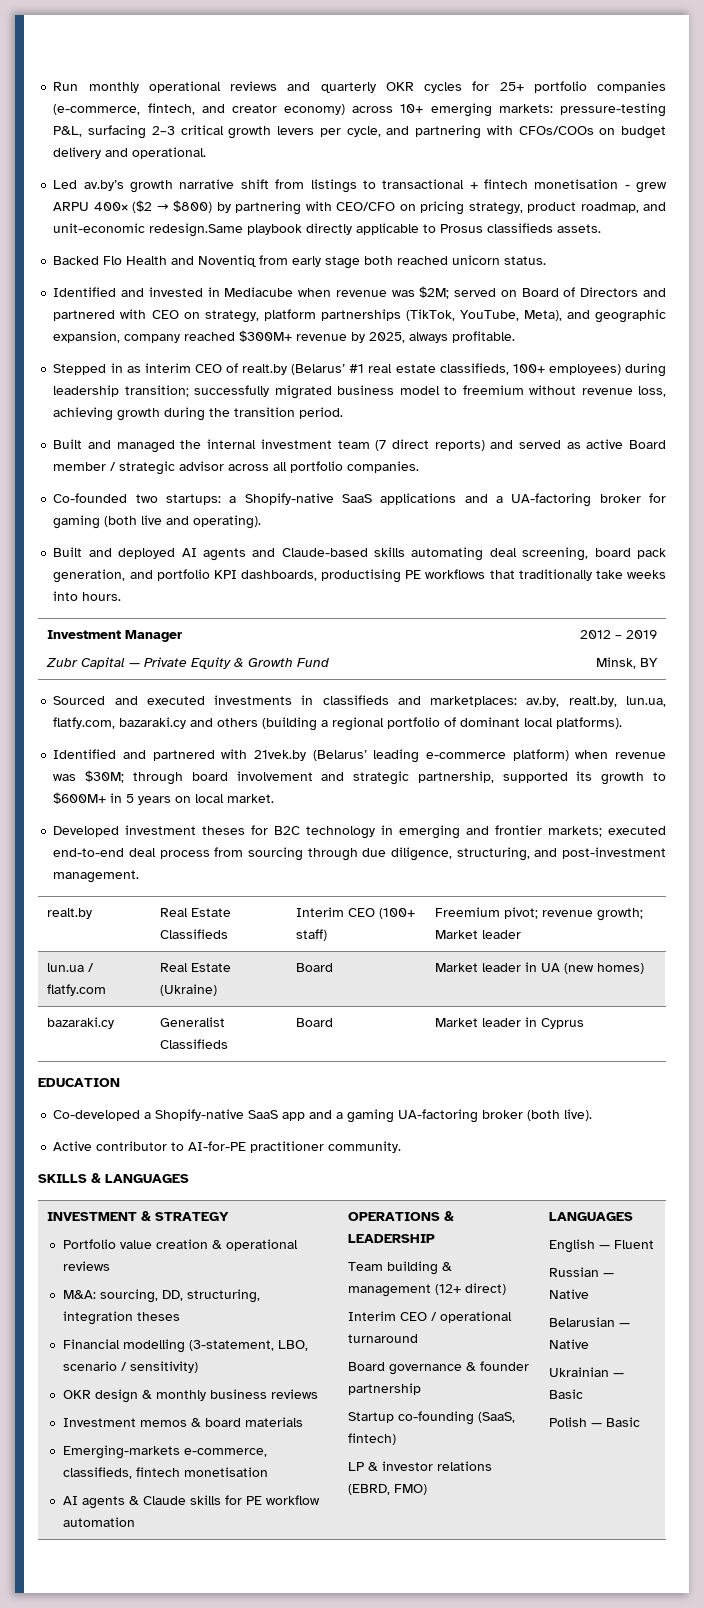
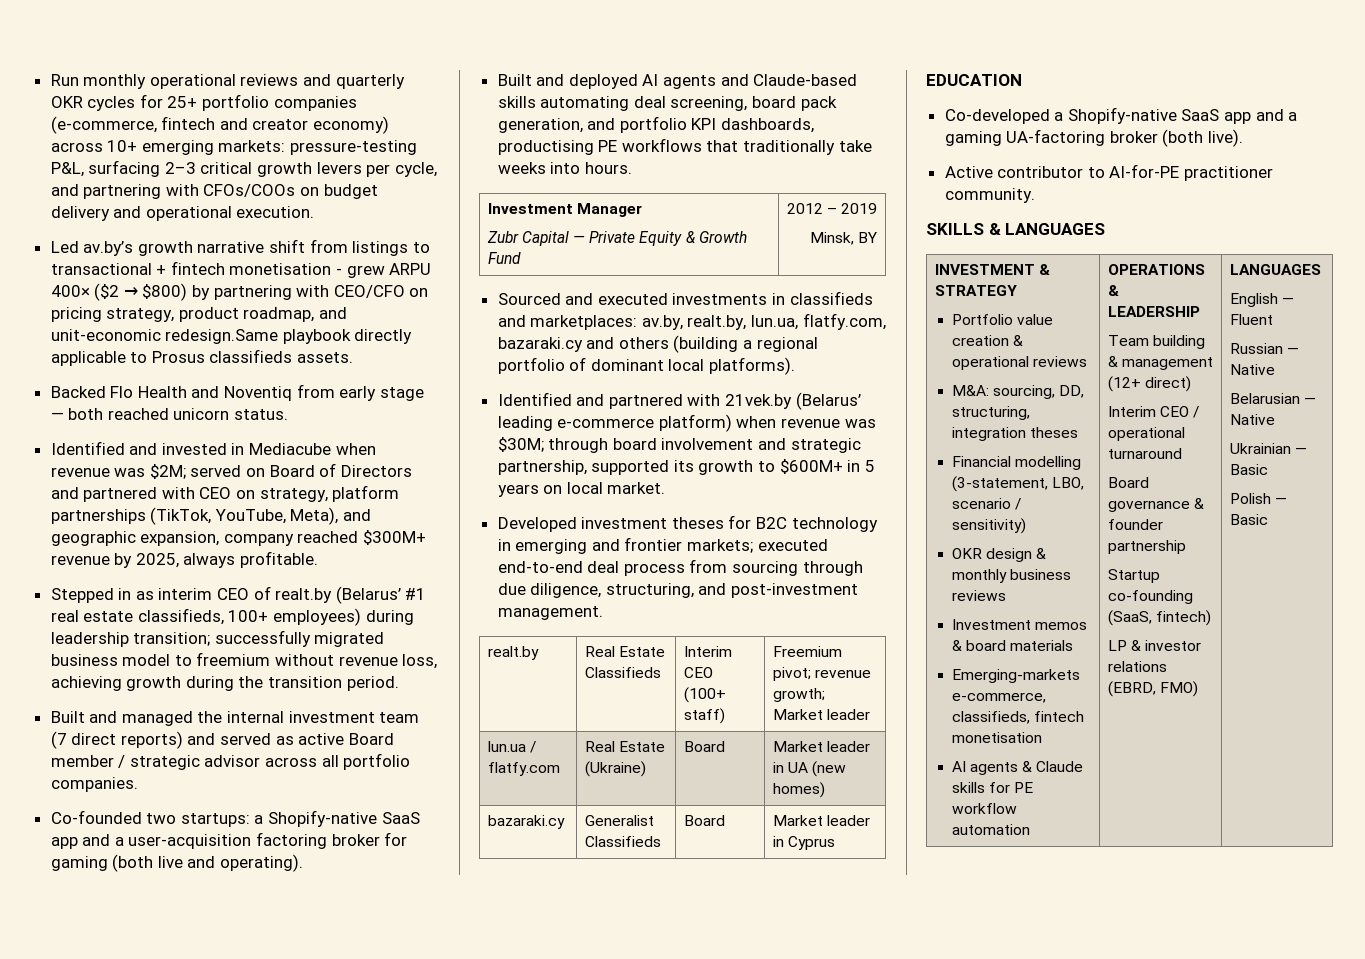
- Run monthly operational reviews and quarterly OKR cycles for 25+ portfolio companies (e-commerce, fintech, and creator economy) across 10+ emerging markets: pressure-testing P&L, surfacing 2–3 critical growth levers per cycle, and partnering with CFOs/COOs on budget delivery and operational.
+ Run monthly operational reviews and quarterly OKR cycles for 25+ portfolio companies (e-commerce, fintech and creator economy) across 10+ emerging markets: pressure-testing P&L, surfacing 2–3 critical growth levers per cycle, and partnering with CFOs/COOs on budget delivery and operational execution.
- Backed Flo Health and Noventiq from early stage both reached unicorn status.
+ Backed Flo Health and Noventiq from early stage — both reached unicorn status.
- Co-founded two startups: a Shopify-native SaaS applications and a UA-factoring broker for gaming (both live and operating).
+ Co-founded two startups: a Shopify-native SaaS app and a user-acquisition factoring broker for gaming (both live and operating).

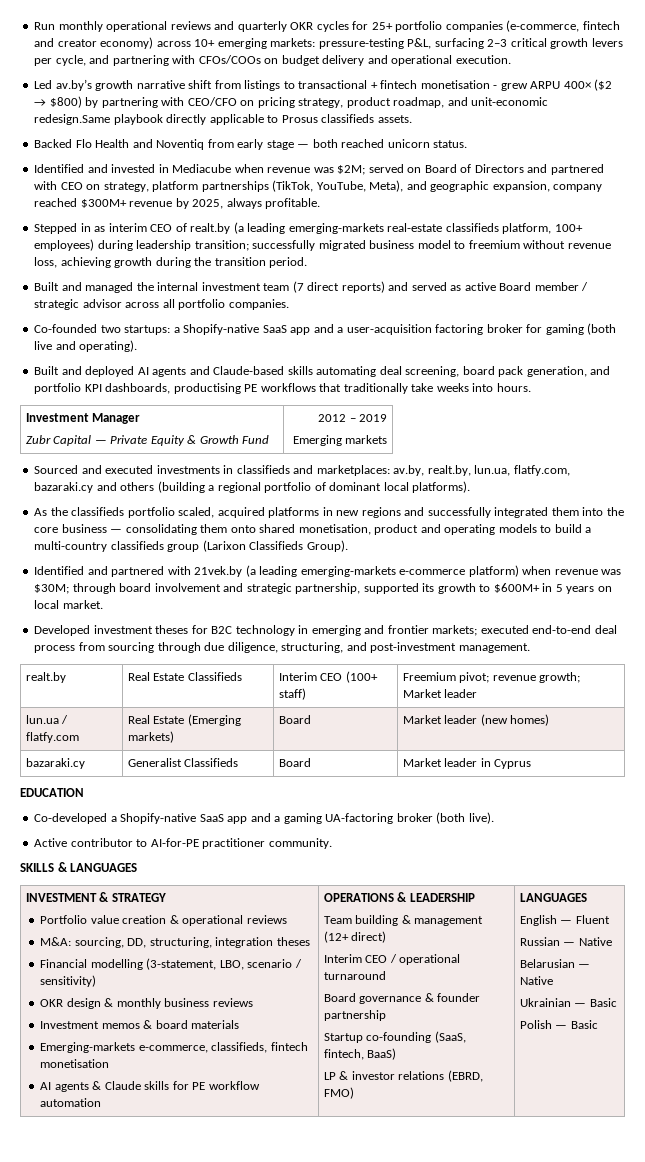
- Stepped in as interim CEO of realt.by (Belarus’ #1 real estate classifieds, 100+ employees) during leadership transition; successfully migrated business model to freemium without revenue loss, achieving growth during the transition period.
+ Stepped in as interim CEO of realt.by (a leading emerging-markets real-estate classifieds platform, 100+ employees) during leadership transition; successfully migrated business model to freemium without revenue loss, achieving growth during the transition period.
  Investment Manager
  Zubr Capital — Private Equity & Growth Fund | 2012 – 2019
- Minsk, BY
+ Emerging markets
+ As the classifieds portfolio scaled, acquired platforms in new regions and successfully integrated them into the core business — consolidating them onto shared monetisation, product and operating models to build a multi-country classifieds group (Larixon Classifieds Group).
- Identified and partnered with 21vek.by (Belarus’ leading e-commerce platform) when revenue was $30M; through board involvement and strategic partnership, supported its growth to $600M+ in 5 years on local market.
+ Identified and partnered with 21vek.by (a leading emerging-markets e-commerce platform) when revenue was $30M; through board involvement and strategic partnership, supported its growth to $600M+ in 5 years on local market.
- lun.ua / flatfy.com | Real Estate (Ukraine) | Board | Market leader in UA (new homes)
+ lun.ua / flatfy.com | Real Estate (Emerging markets) | Board | Market leader (new homes)
- Startup co-founding (SaaS, fintech)
+ Startup co-founding (SaaS, fintech, BaaS)

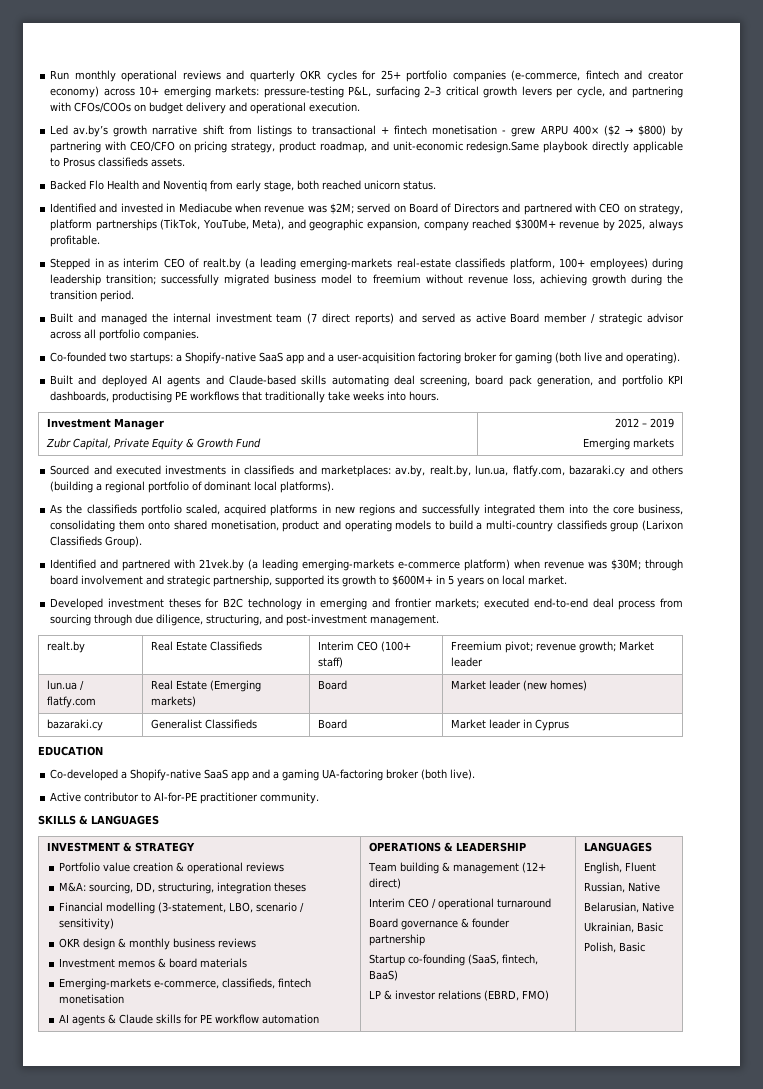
- Backed Flo Health and Noventiq from early stage — both reached unicorn status.
+ Backed Flo Health and Noventiq from early stage, both reached unicorn status.
  Investment Manager
- Zubr Capital — Private Equity & Growth Fund | 2012 – 2019
+ Zubr Capital, Private Equity & Growth Fund | 2012 – 2019
- As the classifieds portfolio scaled, acquired platforms in new regions and successfully integrated them into the core business — consolidating them onto shared monetisation, product and operating models to build a multi-country classifieds group (Larixon Classifieds Group).
+ As the classifieds portfolio scaled, acquired platforms in new regions and successfully integrated them into the core business, consolidating them onto shared monetisation, product and operating models to build a multi-country classifieds group (Larixon Classifieds Group).
- English — Fluent
+ English, Fluent
- Russian — Native
- Belarusian — Native
- Ukrainian — Basic
+ Russian, Native
+ Belarusian, Native
+ Ukrainian, Basic
- Polish — Basic
+ Polish, Basic

